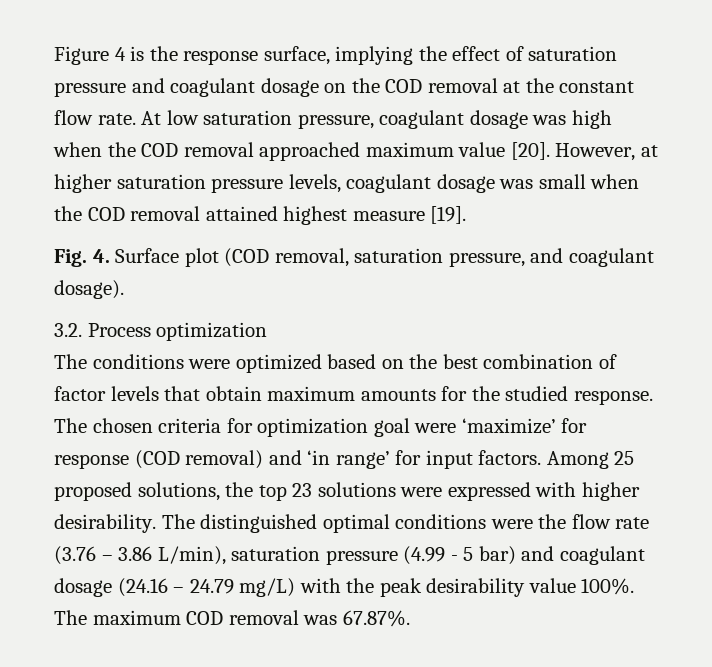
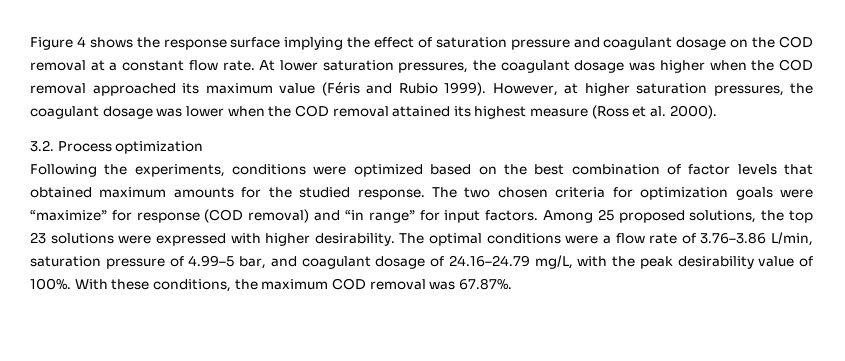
- Figure 4 is the response surface, implying the effect of saturation pressure and coagulant dosage on the COD removal at the constant flow rate.
+ Figure 4 shows the response surface implying the effect of saturation pressure and coagulant dosage on the COD removal at a constant flow rate.
- At low saturation pressure, coagulant dosage was high when the COD removal approached maximum value [20].
+ At lower saturation pressures, the coagulant dosage was higher when the COD removal approached its maximum value (Féris and Rubio 1999).
- However, at higher saturation pressure levels, coagulant dosage was small when the COD removal attained highest measure [19].
- Fig. 4. Surface plot (COD removal, saturation pressure, and coagulant dosage).
+ However, at higher saturation pressures, the coagulant dosage was lower when the COD removal attained its highest measure (Ross et al. 2000).
- The conditions were optimized based on the best combination of factor levels that obtain maximum amounts for the studied response.
+ Following the experiments, conditions were optimized based on the best combination of factor levels that obtained maximum amounts for the studied response.
- The chosen criteria for optimization goal were ‘maximize’ for response (COD removal) and ‘in range’ for input factors.
+ The two chosen criteria for optimization goals were “maximize” for response (COD removal) and “in range” for input factors.
- The distinguished optimal conditions were the flow rate (3.76 – 3.86 L/min), saturation pressure (4.99 - 5 bar) and coagulant dosage (24.16 – 24.79 mg/L) with the peak desirability value 100%. The maximum COD removal was 67.87%.
+ The optimal conditions were a flow rate of 3.76–3.86 L/min, saturation pressure of 4.99–5 bar, and coagulant dosage of 24.16–24.79 mg/L, with the peak desirability value of 100%. With these conditions, the maximum COD removal was 67.87%.

